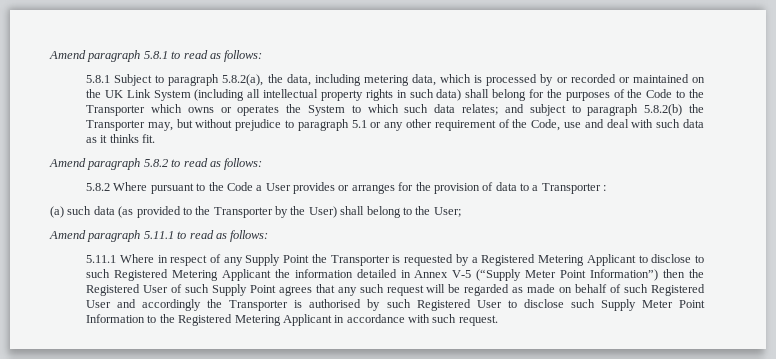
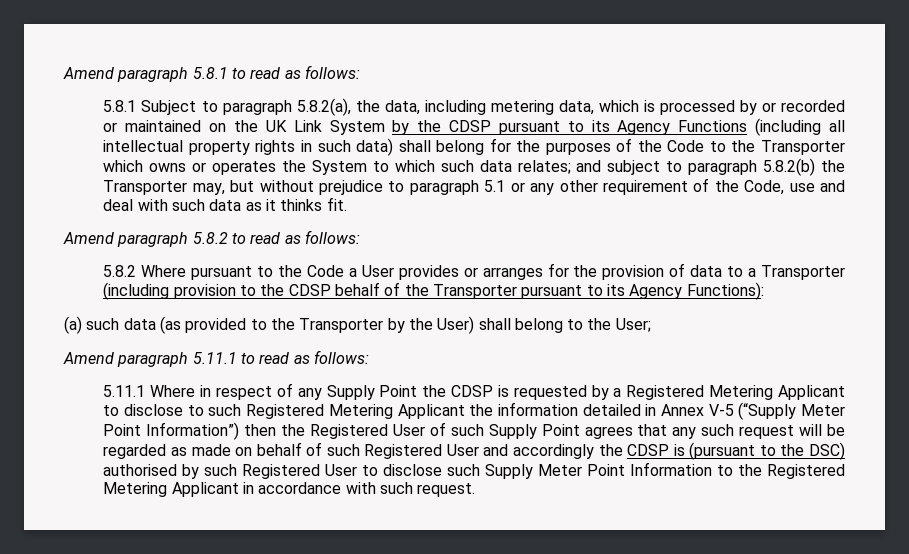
- 5.8.1 Subject to paragraph 5.8.2(a), the data, including metering data, which is processed by or recorded or maintained on the UK Link System (including all intellectual property rights in such data) shall belong for the purposes of the Code to the Transporter which owns or operates the System to which such data relates;
+ 5.8.1 Subject to paragraph 5.8.2(a), the data, including metering data, which is processed by or recorded or maintained on the UK Link System by the CDSP pursuant to its Agency Functions (including all intellectual property rights in such data) shall belong for the purposes of the Code to the Transporter which owns or operates the System to which such data relates;
- 5.8.2 Where pursuant to the Code a User provides or arranges for the provision of data to a Transporter :
+ 5.8.2 Where pursuant to the Code a User provides or arranges for the provision of data to a Transporter (including provision to the CDSP behalf of the Transporter pursuant to its Agency Functions):
- 5.11.1 Where in respect of any Supply Point the Transporter is requested by a Registered Metering Applicant to disclose to such Registered Metering Applicant the information detailed in Annex V-5 (“Supply Meter Point Information”) then the Registered User of such Supply Point agrees that any such request will be regarded as made on behalf of such Registered User and accordingly the Transporter is authorised by such Registered User to disclose such Supply Meter Point Information to the Registered Metering Applicant in accordance with such request.
+ 5.11.1 Where in respect of any Supply Point the CDSP is requested by a Registered Metering Applicant to disclose to such Registered Metering Applicant the information detailed in Annex V-5 (“Supply Meter Point Information”) then the Registered User of such Supply Point agrees that any such request will be regarded as made on behalf of such Registered User and accordingly the CDSP is (pursuant to the DSC) authorised by such Registered User to disclose such Supply Meter Point Information to the Registered Metering Applicant in accordance with such request.

